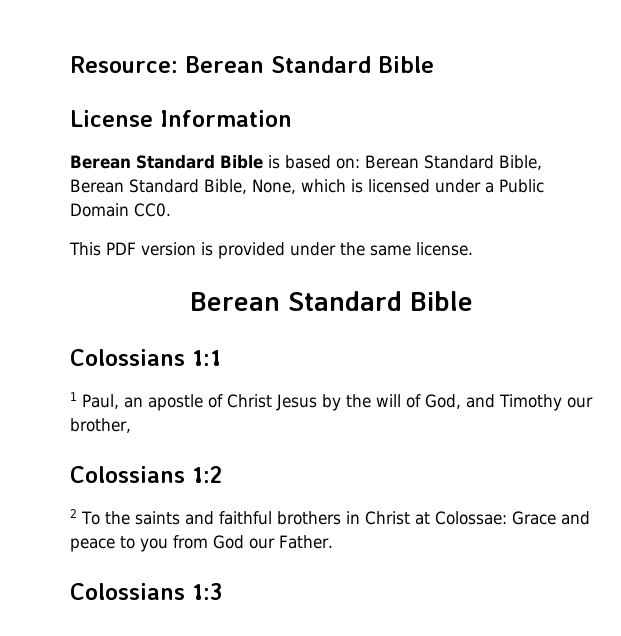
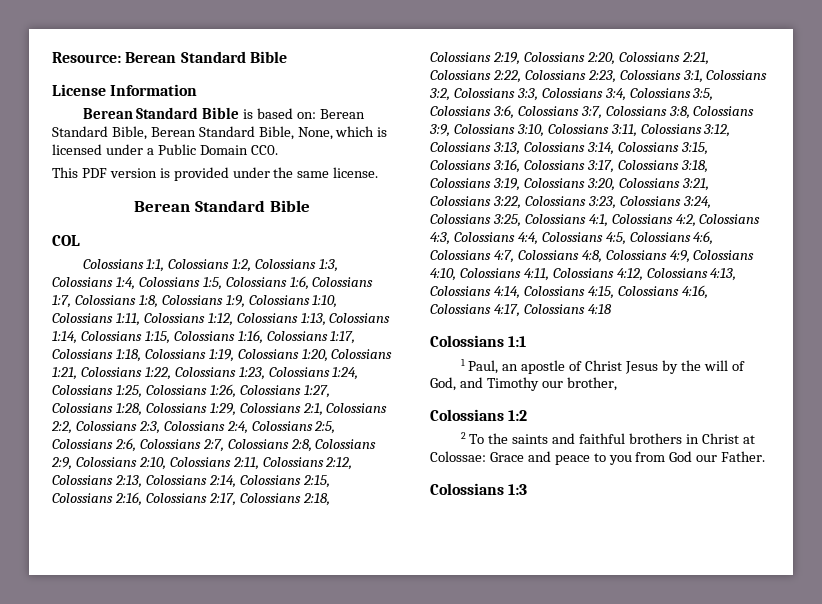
+ COL
+ Colossians 1:1, Colossians 1:2, Colossians 1:3, Colossians 1:4, Colossians 1:5, Colossians 1:6, Colossians 1:7, Colossians 1:8, Colossians 1:9, Colossians 1:10, Colossians 1:11, Colossians 1:12, Colossians 1:13, Colossians 1:14, Colossians 1:15, Colossians 1:16, Colossians 1:17, Colossians 1:18, Colossians 1:19, Colossians 1:20, Colossians 1:21, Colossians 1:22, Colossians 1:23, Colossians 1:24, Colossians 1:25, Colossians 1:26, Colossians 1:27, Colossians 1:28, Colossians 1:29, Colossians 2:1, Colossians 2:2, Colossians 2:3, Colossians 2:4, Colossians 2:5, Colossians 2:6, Colossians 2:7, Colossians 2:8, Colossians 2:9, Colossians 2:10, Colossians 2:11, Colossians 2:12, Colossians 2:13, Colossians 2:14, Colossians 2:15, Colossians 2:16, Colossians 2:17, Colossians 2:18, Colossians 2:19, Colossians 2:20, Colossians 2:21, Colossians 2:22, Colossians 2:23, Colossians 3:1, Colossians 3:2, Colossians 3:3, Colossians 3:4, Colossians 3:5, Colossians 3:6, Colossians 3:7, Colossians 3:8, Colossians 3:9, Colossians 3:10, Colossians 3:11, Colossians 3:12, Colossians 3:13, Colossians 3:14, Colossians 3:15, Colossians 3:16, Colossians 3:17, Colossians 3:18, Colossians 3:19, Colossians 3:20, Colossians 3:21, Colossians 3:22, Colossians 3:23, Colossians 3:24, Colossians 3:25, Colossians 4:1, Colossians 4:2, Colossians 4:3, Colossians 4:4, Colossians 4:5, Colossians 4:6, Colossians 4:7, Colossians 4:8, Colossians 4:9, Colossians 4:10, Colossians 4:11, Colossians 4:12, Colossians 4:13, Colossians 4:14, Colossians 4:15, Colossians 4:16, Colossians 4:17, Colossians 4:18

